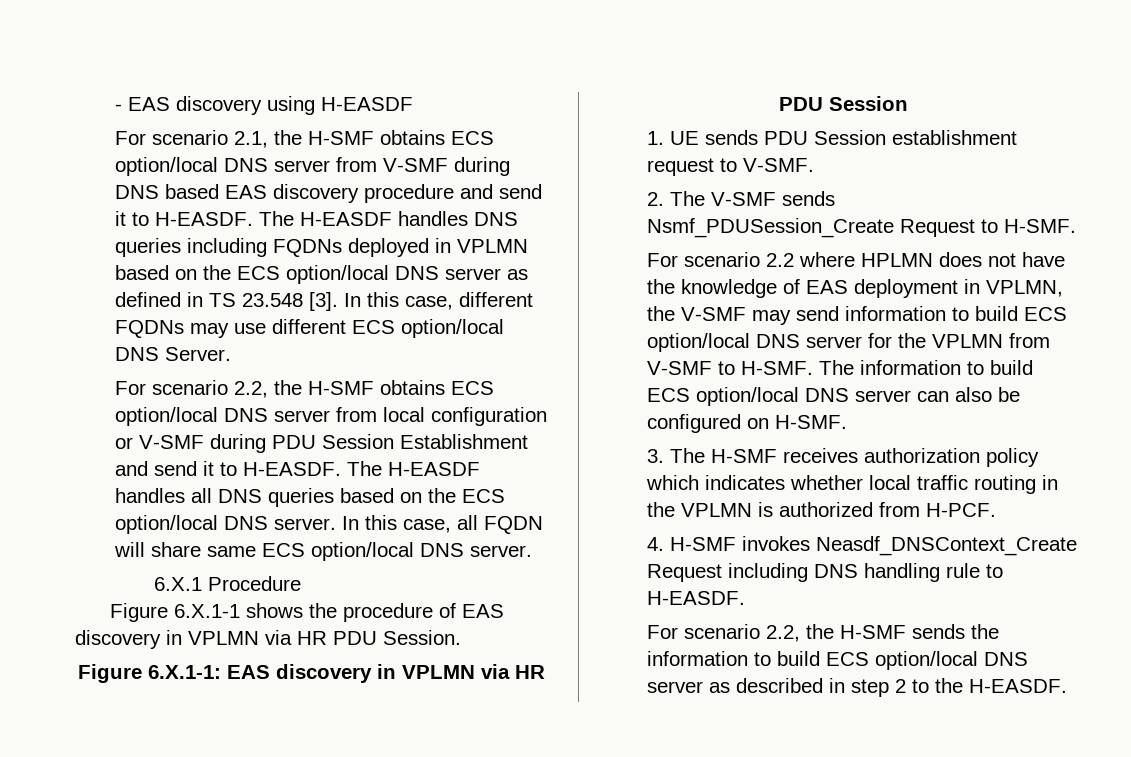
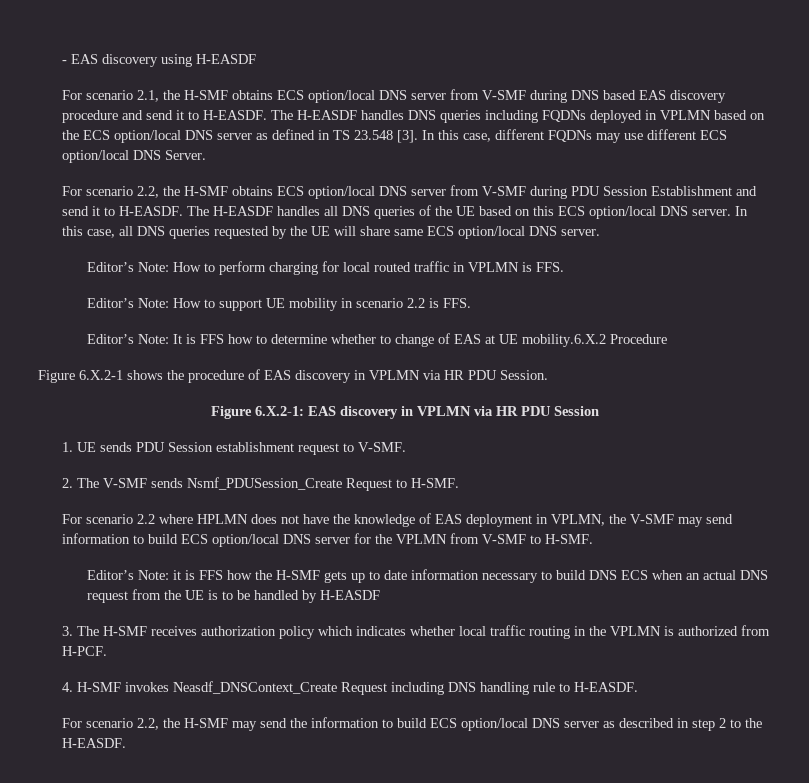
- For scenario 2.2, the H-SMF obtains ECS option/local DNS server from local configuration or V-SMF during PDU Session Establishment and send it to H-EASDF.
+ For scenario 2.2, the H-SMF obtains ECS option/local DNS server from V-SMF during PDU Session Establishment and send it to H-EASDF.
- The H-EASDF handles all DNS queries based on the ECS option/local DNS server.
+ The H-EASDF handles all DNS queries of the UE based on this ECS option/local DNS server.
- In this case, all FQDN will share same ECS option/local DNS server.
+ In this case, all DNS queries requested by the UE will share same ECS option/local DNS server.
- 6.X.1 Procedure
+ Editor’s Note: How to perform charging for local routed traffic in VPLMN is FFS.
+ Editor’s Note: How to support UE mobility in scenario 2.2 is FFS.
+ Editor’s Note: It is FFS how to determine whether to change of EAS at UE mobility.6.X.2 Procedure
- Figure 6.X.1-1 shows the procedure of EAS discovery in VPLMN via HR PDU Session.
+ Figure 6.X.2-1 shows the procedure of EAS discovery in VPLMN via HR PDU Session.
- Figure 6.X.1-1: EAS discovery in VPLMN via HR PDU Session
+ Figure 6.X.2-1: EAS discovery in VPLMN via HR PDU Session
- For scenario 2.2 where HPLMN does not have the knowledge of EAS deployment in VPLMN, the V-SMF may send information to build ECS option/local DNS server for the VPLMN from V-SMF to H-SMF. The information to build ECS option/local DNS server can also be configured on H-SMF.
+ For scenario 2.2 where HPLMN does not have the knowledge of EAS deployment in VPLMN, the V-SMF may send information to build ECS option/local DNS server for the VPLMN from V-SMF to H-SMF.
+ Editor’s Note: it is FFS how the H-SMF gets up to date information necessary to build DNS ECS when an actual DNS request from the UE is to be handled by H-EASDF
- For scenario 2.2, the H-SMF sends the information to build ECS option/local DNS server as described in step 2 to the H-EASDF.
+ For scenario 2.2, the H-SMF may send the information to build ECS option/local DNS server as described in step 2 to the H-EASDF.

